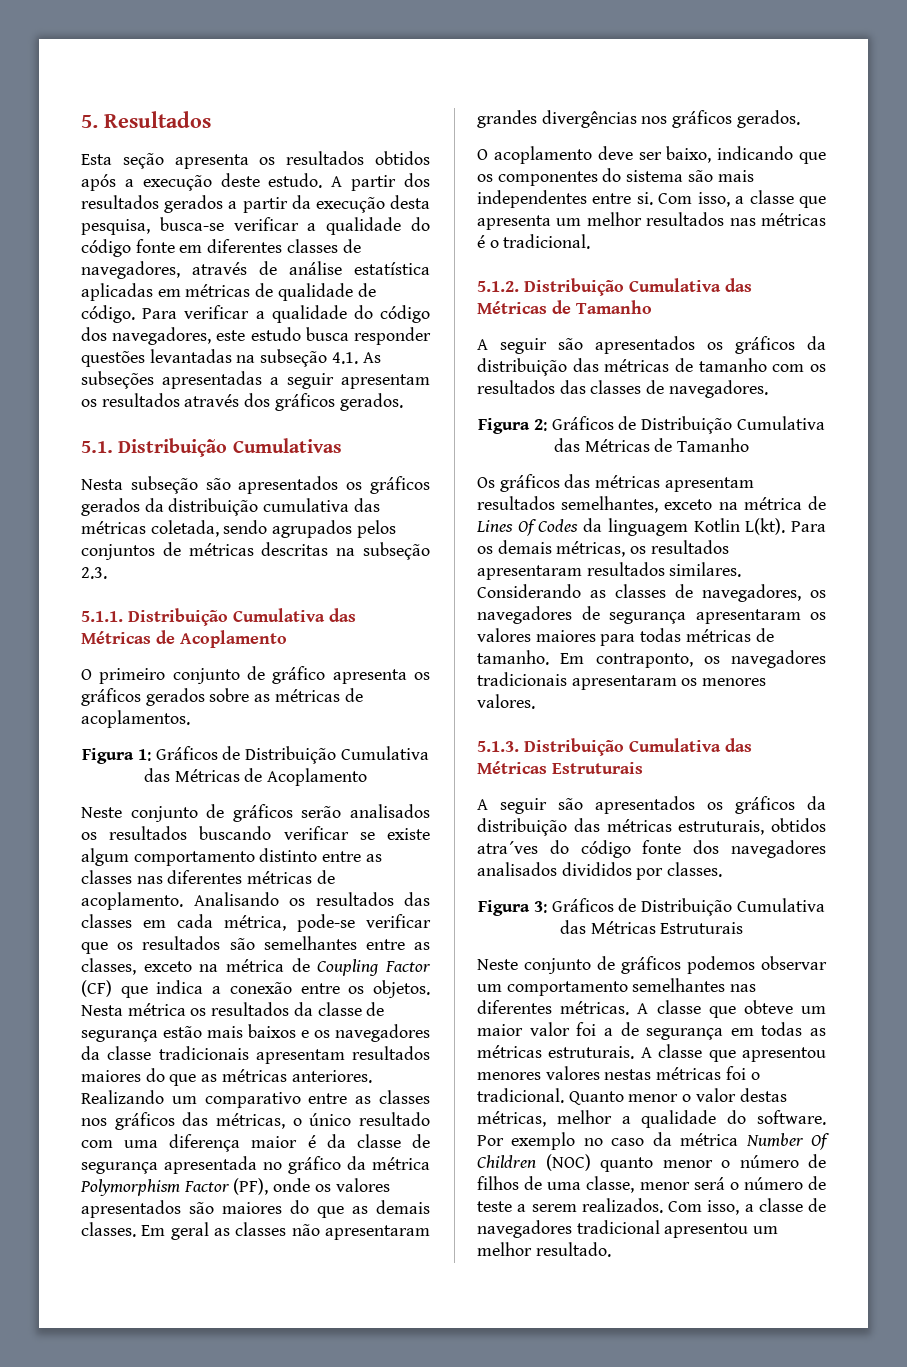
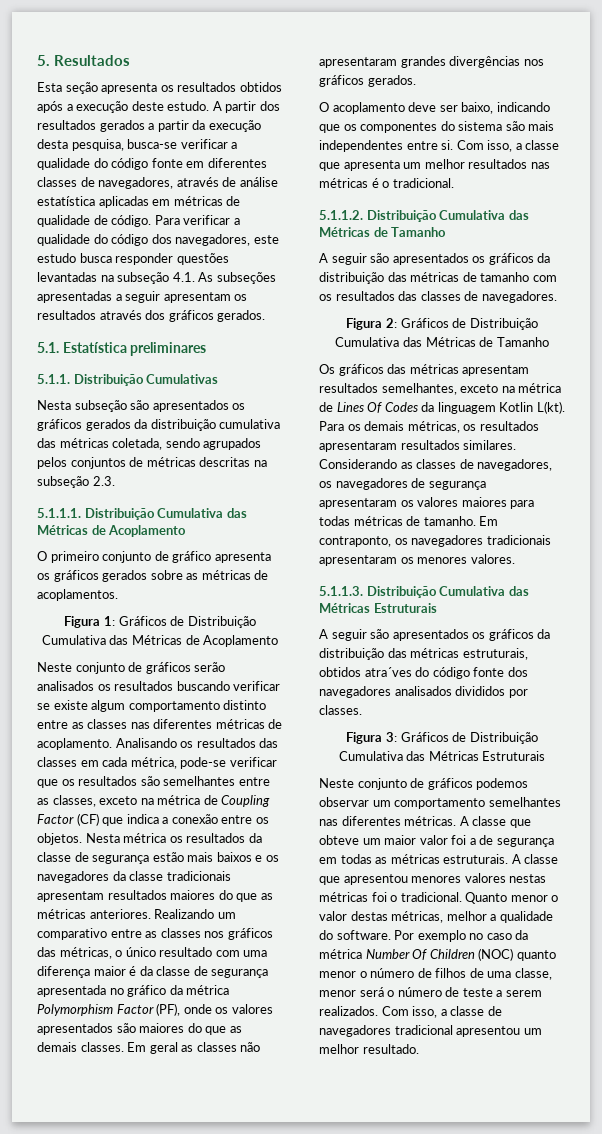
- 5.1. Distribuição Cumulativas
+ 5.1. Estatística preliminares
+ 5.1.1. Distribuição Cumulativas
- 5.1.1. Distribuição Cumulativa das Métricas de Acoplamento
+ 5.1.1.1. Distribuição Cumulativa das Métricas de Acoplamento
- 5.1.2. Distribuição Cumulativa das Métricas de Tamanho
+ 5.1.1.2. Distribuição Cumulativa das Métricas de Tamanho
- 5.1.3. Distribuição Cumulativa das Métricas Estruturais
+ 5.1.1.3. Distribuição Cumulativa das Métricas Estruturais

